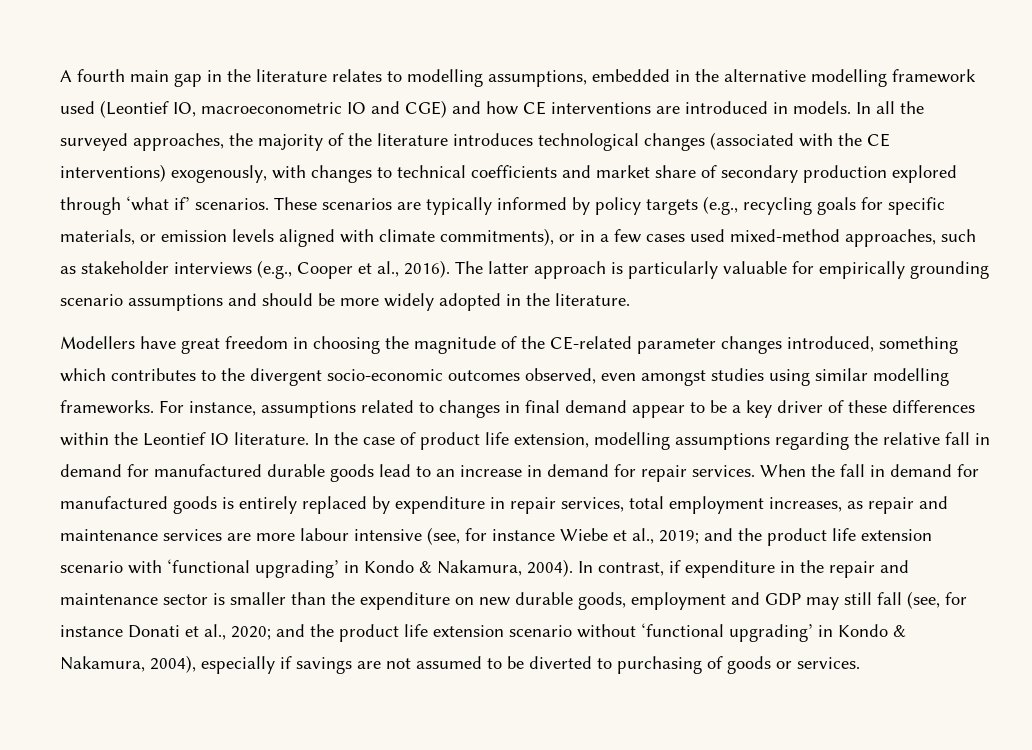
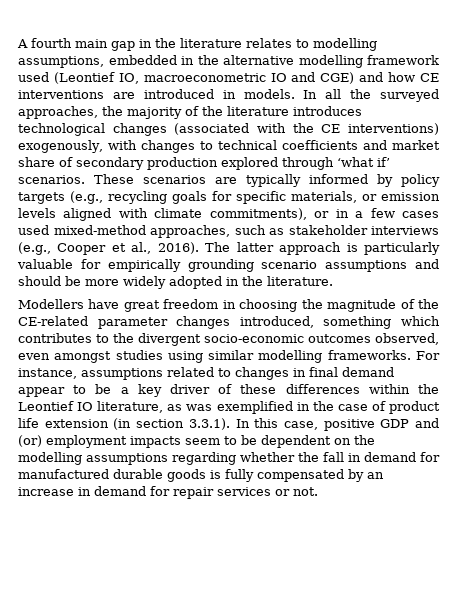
- For instance, assumptions related to changes in final demand appear to be a key driver of these differences within the Leontief IO literature. In the case of product life extension, modelling assumptions regarding the relative fall in demand for manufactured durable goods lead to an increase in demand for repair services. When the fall in demand for manufactured goods is entirely replaced by expenditure in repair services, total employment increases, as repair and maintenance services are more labour intensive (see, for instance Wiebe et al., 2019; and the product life extension scenario with ‘functional upgrading’ in Kondo & Nakamura, 2004). In contrast, if expenditure in the repair and maintenance sector is smaller than the expenditure on new durable goods, employment and GDP may still fall (see, for instance Donati et al., 2020; and the product life extension scenario without ‘functional upgrading’ in Kondo & Nakamura, 2004), especially if savings are not assumed to be diverted to purchasing of goods or services.
+ For instance, assumptions related to changes in final demand appear to be a key driver of these differences within the Leontief IO literature, as was exemplified in the case of product life extension (in section 3.3.1). In this case, positive GDP and (or) employment impacts seem to be dependent on the modelling assumptions regarding whether the fall in demand for manufactured durable goods is fully compensated by an increase in demand for repair services or not.

